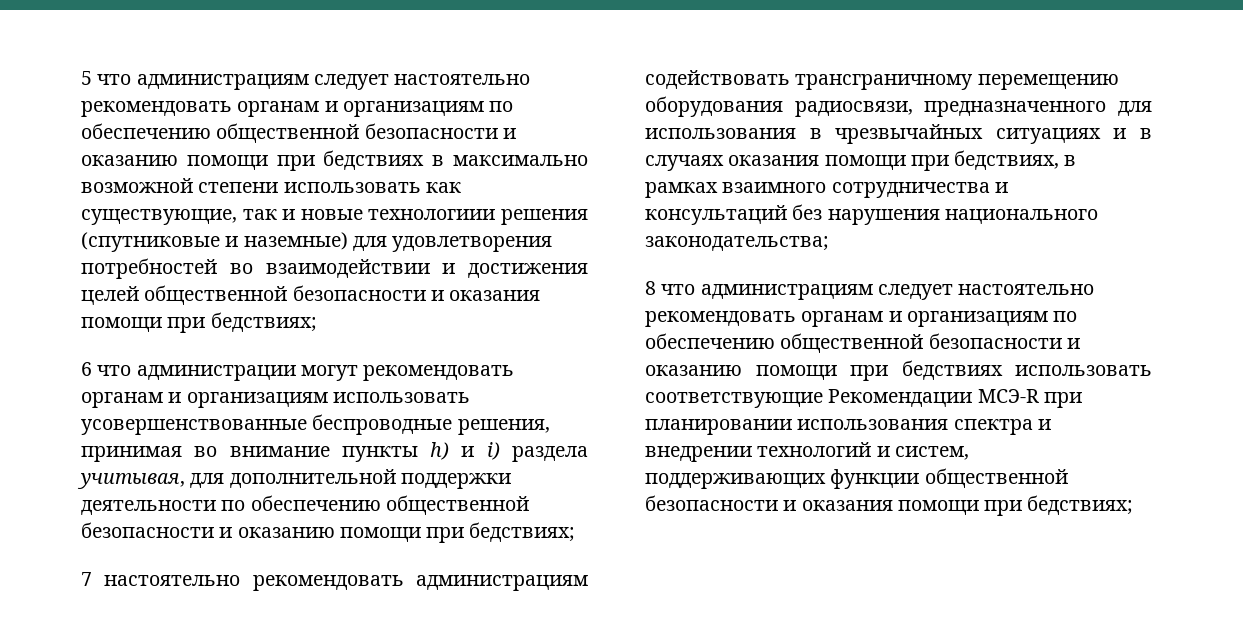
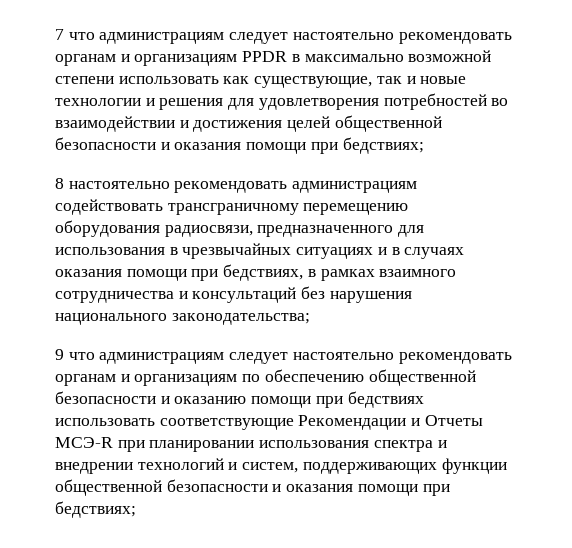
- 5 что администрациям следует настоятельно рекомендовать органам и организациям по обеспечению общественной безопасности и оказанию помощи при бедствиях в максимально возможной степени использовать как существующие, так и новые технологиии решения (спутниковые и наземные) для удовлетворения потребностей во взаимодействии и достижения целей общественной безопасности и оказания помощи при бедствиях;
+ 7 что администрациям следует настоятельно рекомендовать органам и организациям PPDR в максимально возможной степени использовать как существующие, так и новые технологии и решения для удовлетворения потребностей во взаимодействии и достижения целей общественной безопасности и оказания помощи при бедствиях;
- 6 что администрации могут рекомендовать органам и организациям использовать усовершенствованные беспроводные решения, принимая во внимание пункты h) и i) раздела учитывая, для дополнительной поддержки деятельности по обеспечению общественной безопасности и оказанию помощи при бедствиях;
- 7 настоятельно рекомендовать администрациям содействовать трансграничному перемещению оборудования радиосвязи, предназначенного для использования в чрезвычайных ситуациях и в случаях оказания помощи при бедствиях, в рамках взаимного сотрудничества и консультаций без нарушения национального законодательства;
+ 8 настоятельно рекомендовать администрациям содействовать трансграничному перемещению оборудования радиосвязи, предназначенного для использования в чрезвычайных ситуациях и в случаях оказания помощи при бедствиях, в рамках взаимного сотрудничества и консультаций без нарушения национального законодательства;
- 8 что администрациям следует настоятельно рекомендовать органам и организациям по обеспечению общественной безопасности и оказанию помощи при бедствиях использовать соответствующие Рекомендации МСЭ-R при планировании использования спектра и внедрении технологий и систем, поддерживающих функции общественной безопасности и оказания помощи при бедствиях;
+ 9 что администрациям следует настоятельно рекомендовать органам и организациям по обеспечению общественной безопасности и оказанию помощи при бедствиях использовать соответствующие Рекомендации и Отчеты МСЭ-R при планировании использования спектра и внедрении технологий и систем, поддерживающих функции общественной безопасности и оказания помощи при бедствиях;

